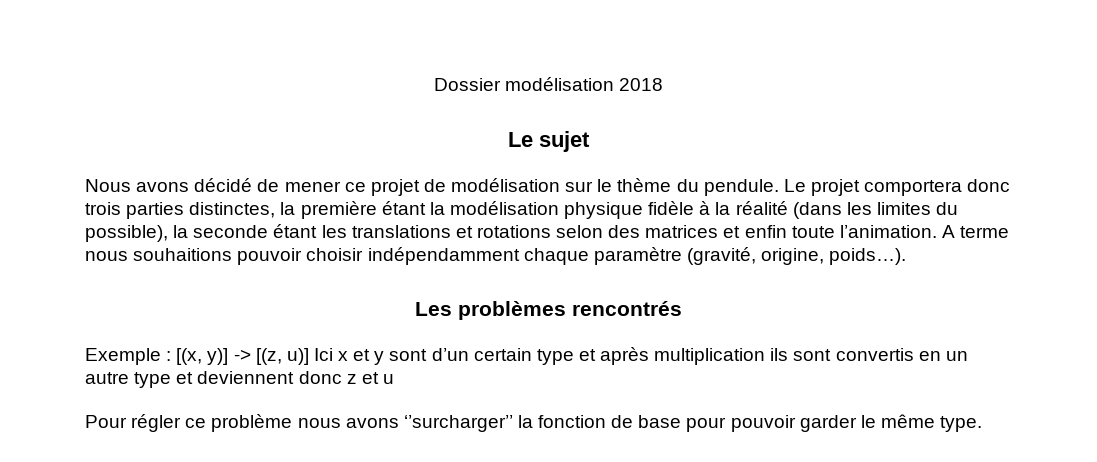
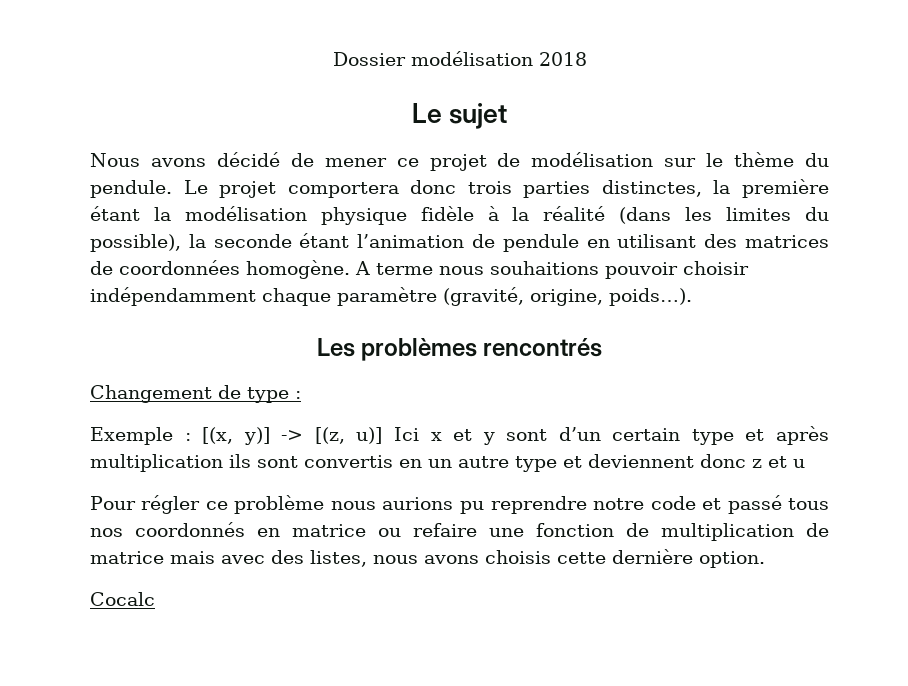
- Le projet comportera donc trois parties distinctes, la première étant la modélisation physique fidèle à la réalité (dans les limites du possible), la seconde étant les translations et rotations selon des matrices et enfin toute l’animation.
+ Le projet comportera donc trois parties distinctes, la première étant la modélisation physique fidèle à la réalité (dans les limites du possible), la seconde étant l’animation de pendule en utilisant des matrices de coordonnées homogène.
+ Changement de type :
- Pour régler ce problème nous avons ‘’surcharger’’ la fonction de base pour pouvoir garder le même type.
+ Pour régler ce problème nous aurions pu reprendre notre code et passé tous nos coordonnés en matrice ou refaire une fonction de multiplication de matrice mais avec des listes, nous avons choisis cette dernière option.
+ Cocalc

